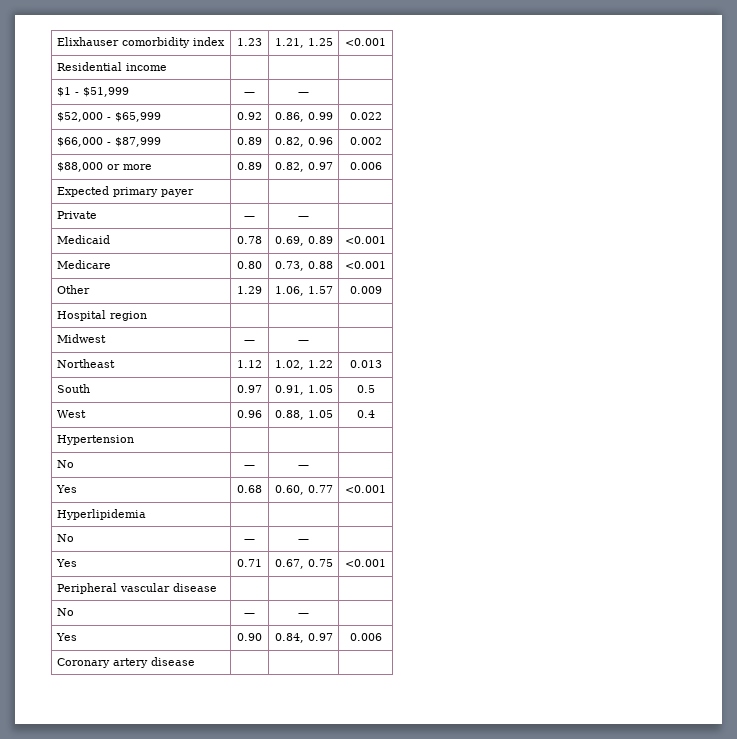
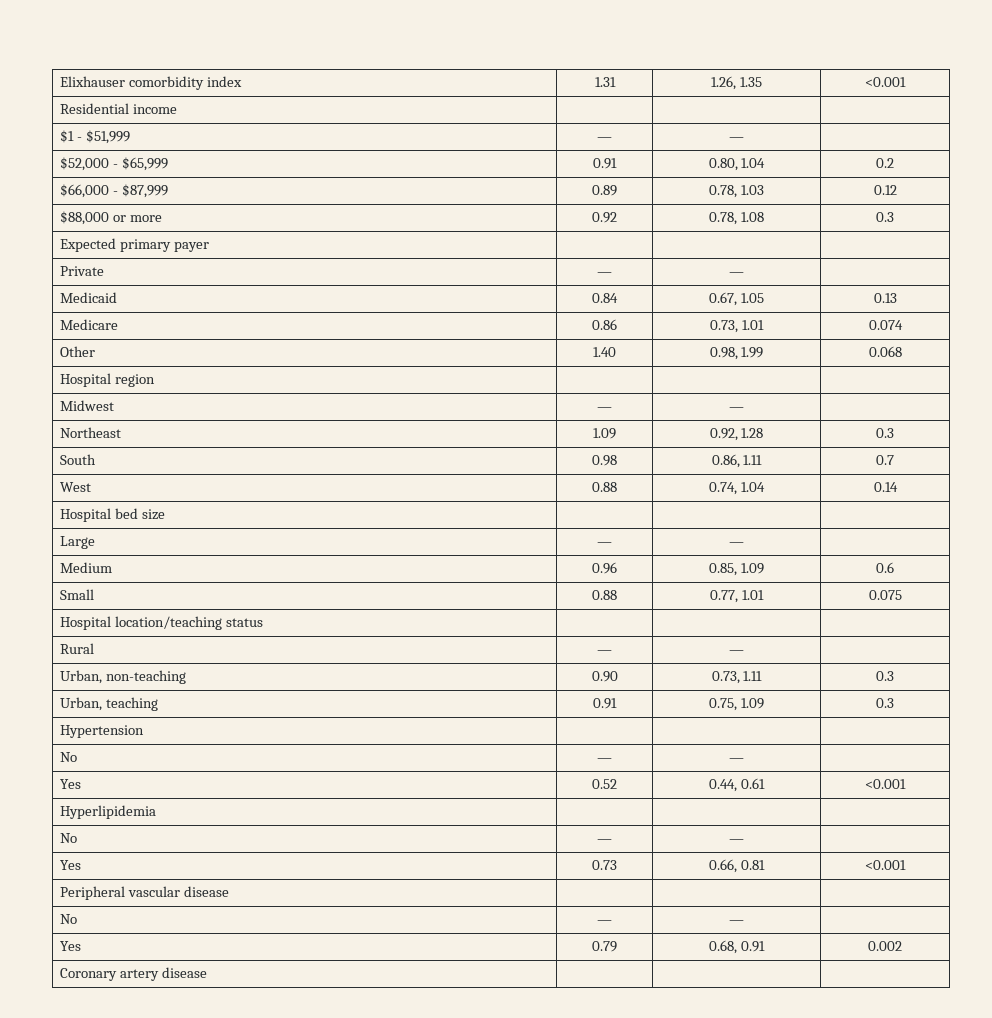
- Elixhauser comorbidity index | 1.23 | 1.21, 1.25 | <0.001
+ Elixhauser comorbidity index | 1.31 | 1.26, 1.35 | <0.001
- $52,000 - $65,999 | 0.92 | 0.86, 0.99 | 0.022
+ $52,000 - $65,999 | 0.91 | 0.80, 1.04 | 0.2
- $66,000 - $87,999 | 0.89 | 0.82, 0.96 | 0.002
+ $66,000 - $87,999 | 0.89 | 0.78, 1.03 | 0.12
- $88,000 or more | 0.89 | 0.82, 0.97 | 0.006
+ $88,000 or more | 0.92 | 0.78, 1.08 | 0.3
- Medicaid | 0.78 | 0.69, 0.89 | <0.001
+ Medicaid | 0.84 | 0.67, 1.05 | 0.13
- Medicare | 0.80 | 0.73, 0.88 | <0.001
+ Medicare | 0.86 | 0.73, 1.01 | 0.074
- Other | 1.29 | 1.06, 1.57 | 0.009
+ Other | 1.40 | 0.98, 1.99 | 0.068
- Northeast | 1.12 | 1.02, 1.22 | 0.013
- South | 0.97 | 0.91, 1.05 | 0.5
- West | 0.96 | 0.88, 1.05 | 0.4
+ Northeast | 1.09 | 0.92, 1.28 | 0.3
+ South | 0.98 | 0.86, 1.11 | 0.7
+ West | 0.88 | 0.74, 1.04 | 0.14
+ Hospital bed size | | |
+ Large | — | — |
+ Medium | 0.96 | 0.85, 1.09 | 0.6
+ Small | 0.88 | 0.77, 1.01 | 0.075
+ Hospital location/teaching status | | |
+ Rural | — | — |
+ Urban, non-teaching | 0.90 | 0.73, 1.11 | 0.3
+ Urban, teaching | 0.91 | 0.75, 1.09 | 0.3
- Yes | 0.68 | 0.60, 0.77 | <0.001
+ Yes | 0.52 | 0.44, 0.61 | <0.001
- Yes | 0.71 | 0.67, 0.75 | <0.001
+ Yes | 0.73 | 0.66, 0.81 | <0.001
- Yes | 0.90 | 0.84, 0.97 | 0.006
+ Yes | 0.79 | 0.68, 0.91 | 0.002

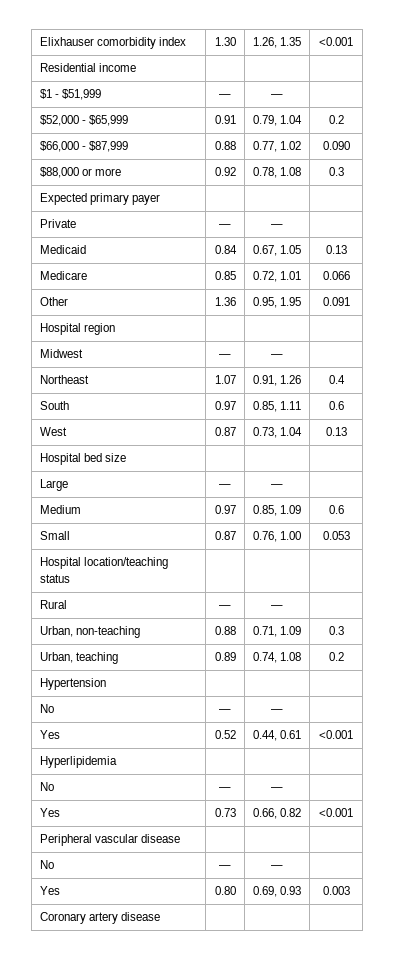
- Elixhauser comorbidity index | 1.31 | 1.26, 1.35 | <0.001
+ Elixhauser comorbidity index | 1.30 | 1.26, 1.35 | <0.001
- $52,000 - $65,999 | 0.91 | 0.80, 1.04 | 0.2
+ $52,000 - $65,999 | 0.91 | 0.79, 1.04 | 0.2
- $66,000 - $87,999 | 0.89 | 0.78, 1.03 | 0.12
+ $66,000 - $87,999 | 0.88 | 0.77, 1.02 | 0.090
- Medicare | 0.86 | 0.73, 1.01 | 0.074
+ Medicare | 0.85 | 0.72, 1.01 | 0.066
- Other | 1.40 | 0.98, 1.99 | 0.068
+ Other | 1.36 | 0.95, 1.95 | 0.091
- Northeast | 1.09 | 0.92, 1.28 | 0.3
+ Northeast | 1.07 | 0.91, 1.26 | 0.4
- South | 0.98 | 0.86, 1.11 | 0.7
+ South | 0.97 | 0.85, 1.11 | 0.6
- West | 0.88 | 0.74, 1.04 | 0.14
+ West | 0.87 | 0.73, 1.04 | 0.13
- Medium | 0.96 | 0.85, 1.09 | 0.6
+ Medium | 0.97 | 0.85, 1.09 | 0.6
- Small | 0.88 | 0.77, 1.01 | 0.075
+ Small | 0.87 | 0.76, 1.00 | 0.053
- Urban, non-teaching | 0.90 | 0.73, 1.11 | 0.3
+ Urban, non-teaching | 0.88 | 0.71, 1.09 | 0.3
- Urban, teaching | 0.91 | 0.75, 1.09 | 0.3
+ Urban, teaching | 0.89 | 0.74, 1.08 | 0.2
- Yes | 0.73 | 0.66, 0.81 | <0.001
+ Yes | 0.73 | 0.66, 0.82 | <0.001
- Yes | 0.79 | 0.68, 0.91 | 0.002
+ Yes | 0.80 | 0.69, 0.93 | 0.003

